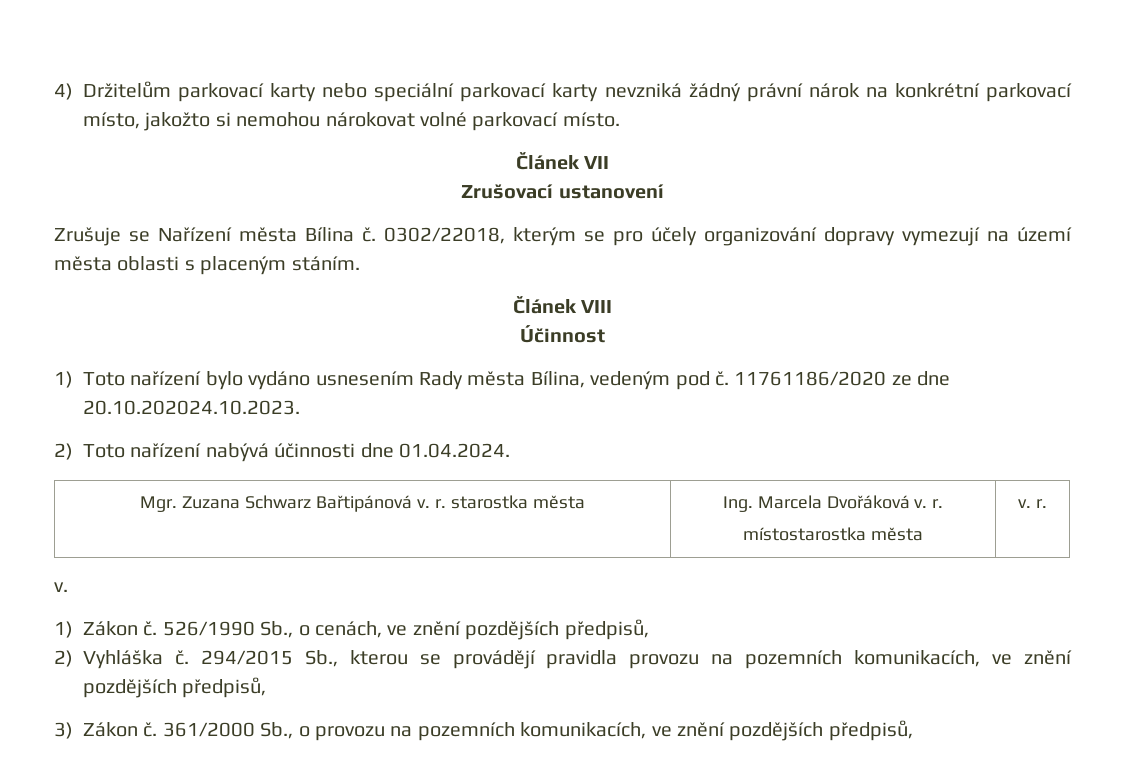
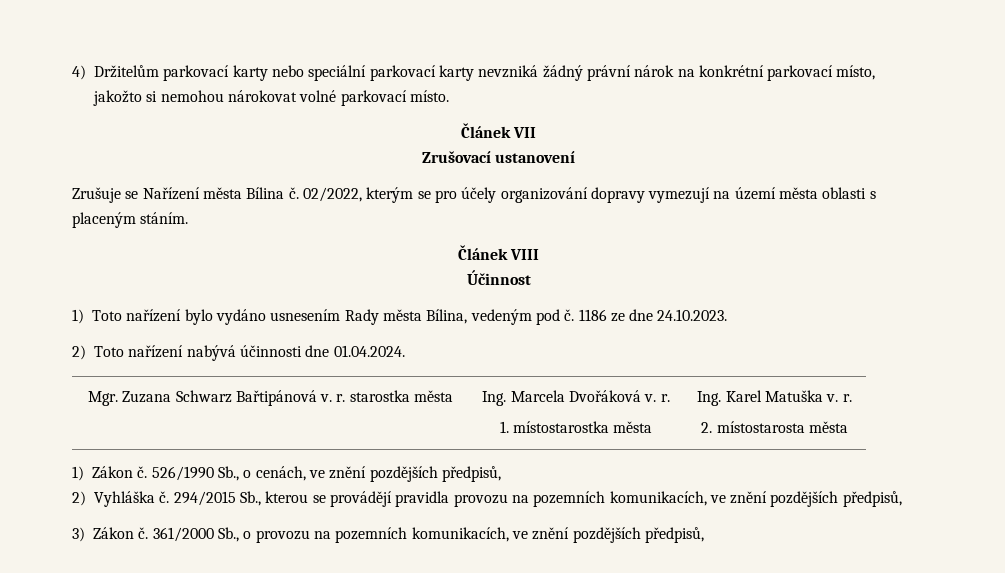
- 0302/22018, kterým se pro účely organizování dopravy vymezují na území města oblasti s placeným stáním.
+ 02/2022, kterým se pro účely organizování dopravy vymezují na území města oblasti s placeným stáním.
- 11761186/2020 ze dne 20.10.202024.10.2023.
+ 1186 ze dne 24.10.2023.
  Mgr. Zuzana Schwarz Bařtipánová v. r. starostka města | Ing. Marcela Dvořáková v. r.
- místostarostka města | v. r.
- v.
+ 1. místostarostka města | Ing. Karel Matuška v. r.
+ 2. místostarosta města

